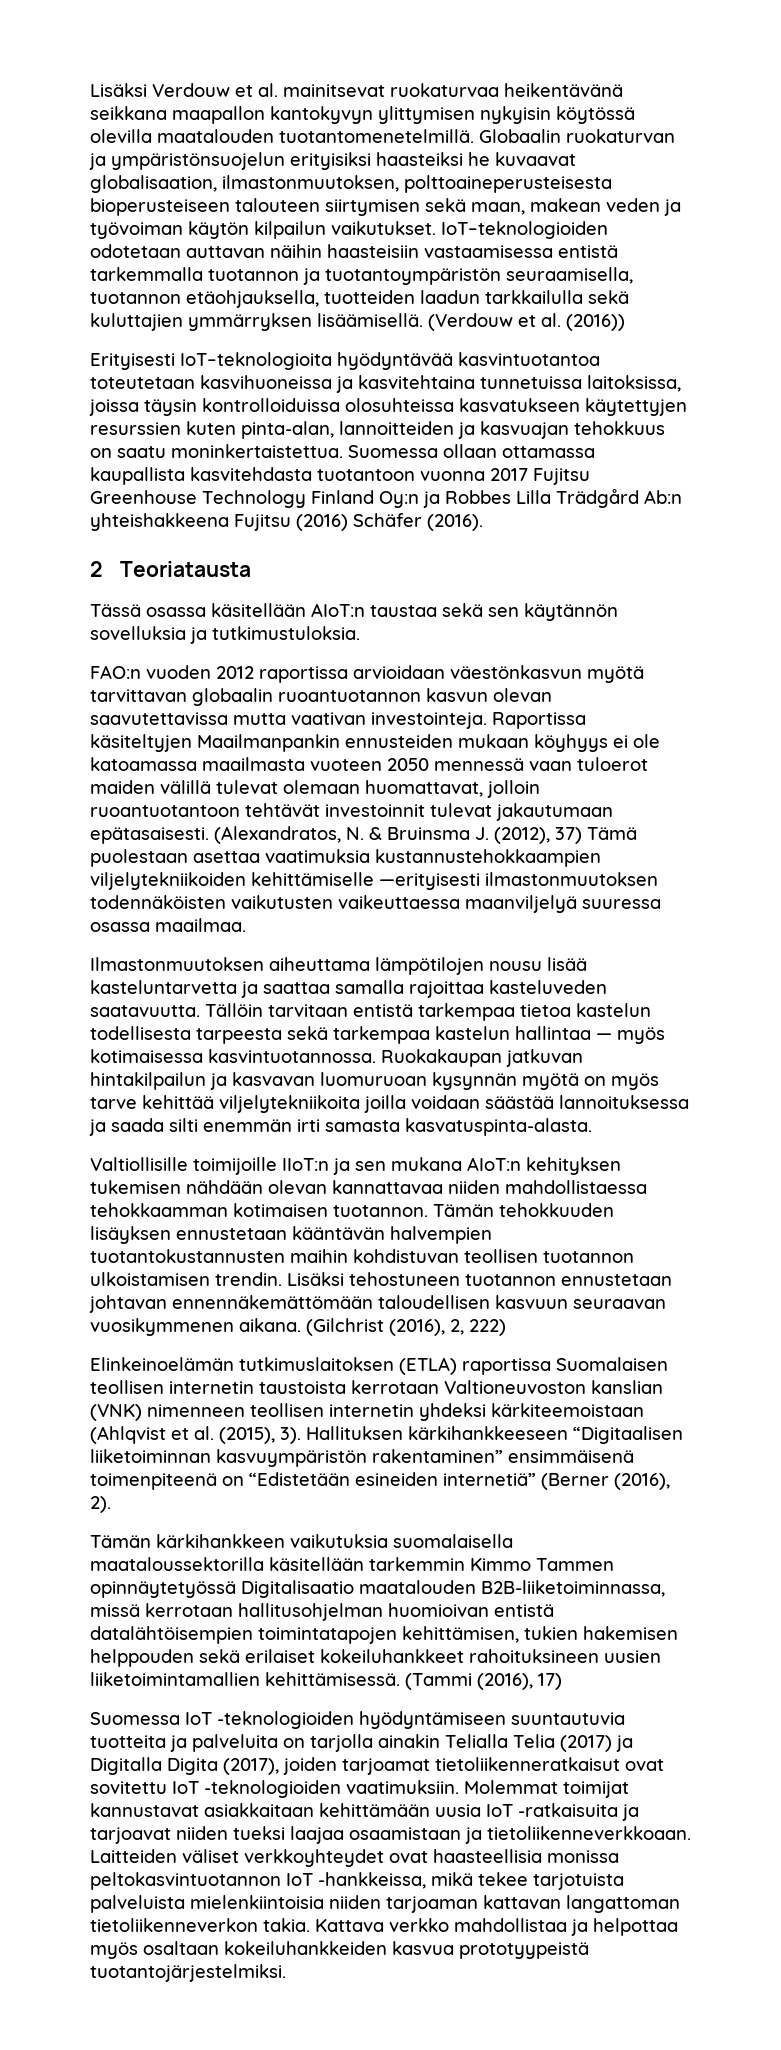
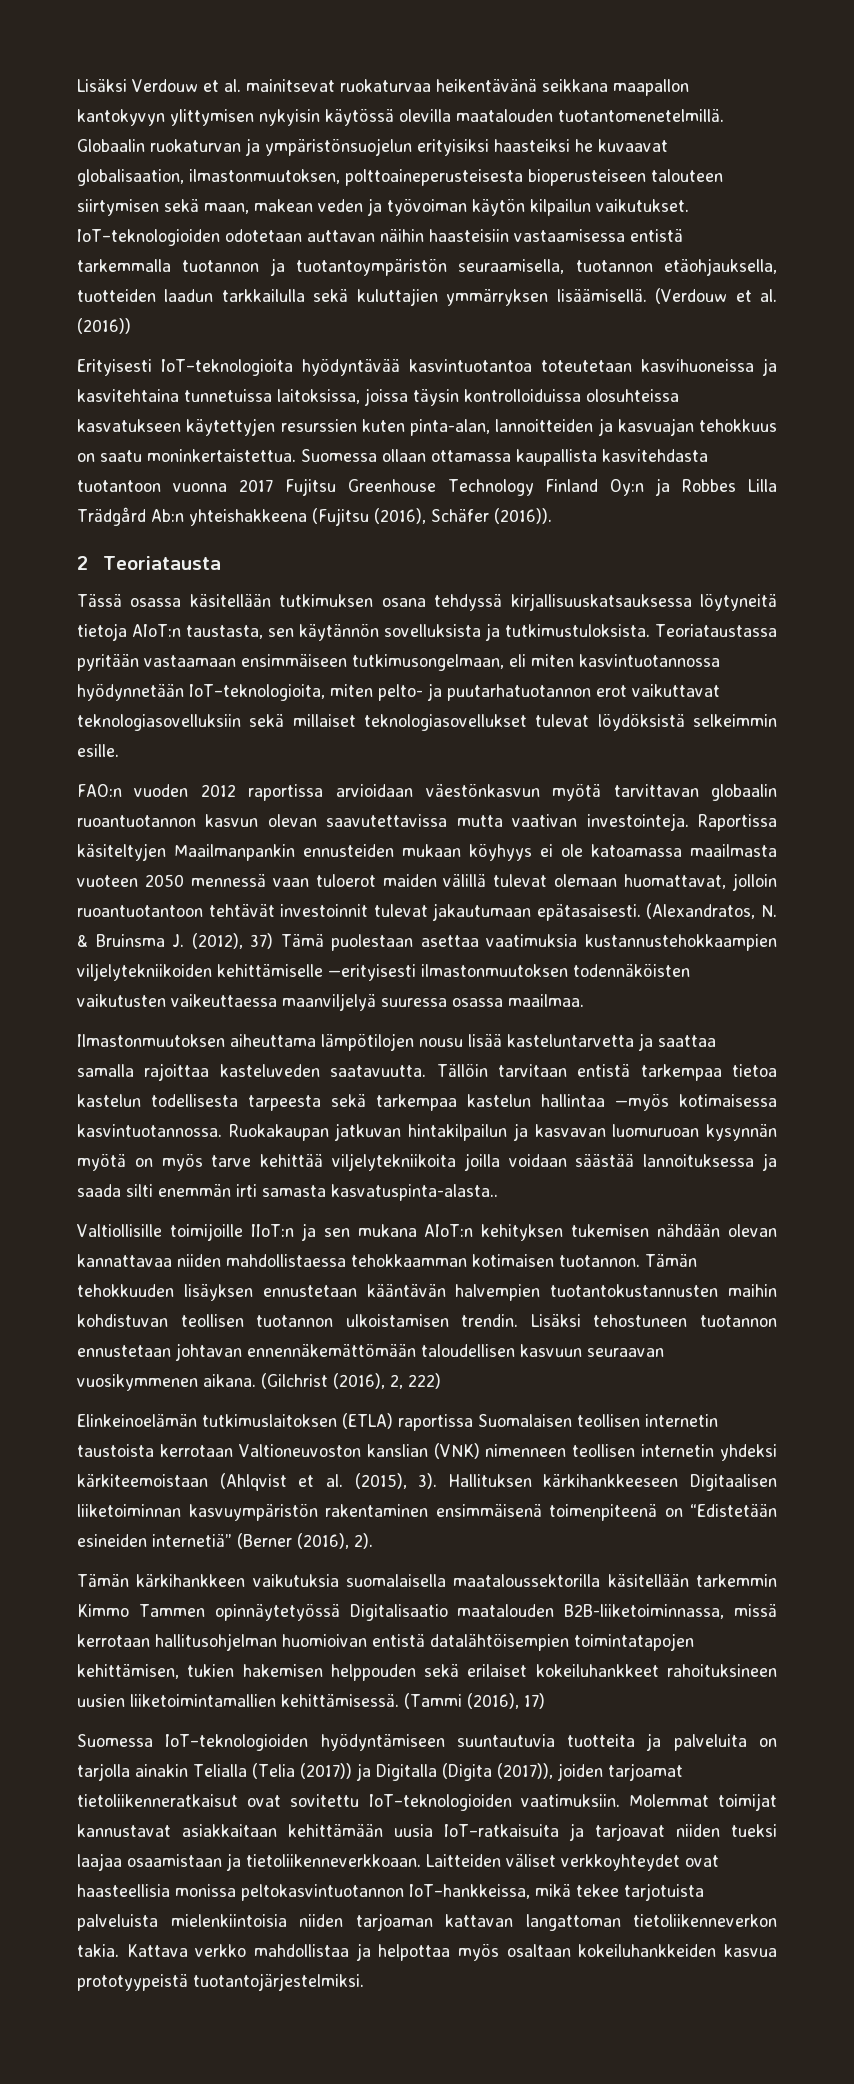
- Lisäksi Verdouw et al. mainitsevat ruokaturvaa heikentävänä seikkana maapallon kantokyvyn ylittymisen nykyisin köytössä olevilla maatalouden tuotantomenetelmillä.
+ Lisäksi Verdouw et al. mainitsevat ruokaturvaa heikentävänä seikkana maapallon kantokyvyn ylittymisen nykyisin käytössä olevilla maatalouden tuotantomenetelmillä.
- Suomessa ollaan ottamassa kaupallista kasvitehdasta tuotantoon vuonna 2017 Fujitsu Greenhouse Technology Finland Oy:n ja Robbes Lilla Trädgård Ab:n yhteishakkeena Fujitsu (2016) Schäfer (2016).
+ Suomessa ollaan ottamassa kaupallista kasvitehdasta tuotantoon vuonna 2017 Fujitsu Greenhouse Technology Finland Oy:n ja Robbes Lilla Trädgård Ab:n yhteishakkeena (Fujitsu (2016), Schäfer (2016)).
- Tässä osassa käsitellään AIoT:n taustaa sekä sen käytännön sovelluksia ja tutkimustuloksia.
+ Tässä osassa käsitellään tutkimuksen osana tehdyssä kirjallisuuskatsauksessa löytyneitä tietoja AIoT:n taustasta, sen käytännön sovelluksista ja tutkimustuloksista. Teoriataustassa pyritään vastaamaan ensimmäiseen tutkimusongelmaan, eli miten kasvintuotannossa hyödynnetään IoT–teknologioita, miten pelto- ja puutarhatuotannon erot vaikuttavat teknologiasovelluksiin sekä millaiset teknologiasovellukset tulevat löydöksistä selkeimmin esille.
- Tällöin tarvitaan entistä tarkempaa tietoa kastelun todellisesta tarpeesta sekä tarkempaa kastelun hallintaa — myös kotimaisessa kasvintuotannossa.
+ Tällöin tarvitaan entistä tarkempaa tietoa kastelun todellisesta tarpeesta sekä tarkempaa kastelun hallintaa —myös kotimaisessa kasvintuotannossa.
- Ruokakaupan jatkuvan hintakilpailun ja kasvavan luomuruoan kysynnän myötä on myös tarve kehittää viljelytekniikoita joilla voidaan säästää lannoituksessa ja saada silti enemmän irti samasta kasvatuspinta-alasta.
+ Ruokakaupan jatkuvan hintakilpailun ja kasvavan luomuruoan kysynnän myötä on myös tarve kehittää viljelytekniikoita joilla voidaan säästää lannoituksessa ja saada silti enemmän irti samasta kasvatuspinta-alasta..
- Hallituksen kärkihankkeeseen “Digitaalisen liiketoiminnan kasvuympäristön rakentaminen” ensimmäisenä toimenpiteenä on “Edistetään esineiden internetiä” (Berner (2016), 2).
+ Hallituksen kärkihankkeeseen Digitaalisen liiketoiminnan kasvuympäristön rakentaminen ensimmäisenä toimenpiteenä on “Edistetään esineiden internetiä” (Berner (2016), 2).
- Suomessa IoT -teknologioiden hyödyntämiseen suuntautuvia tuotteita ja palveluita on tarjolla ainakin Telialla Telia (2017) ja Digitalla Digita (2017), joiden tarjoamat tietoliikenneratkaisut ovat sovitettu IoT -teknologioiden vaatimuksiin.
+ Suomessa IoT–teknologioiden hyödyntämiseen suuntautuvia tuotteita ja palveluita on tarjolla ainakin Telialla (Telia (2017)) ja Digitalla (Digita (2017)), joiden tarjoamat tietoliikenneratkaisut ovat sovitettu IoT–teknologioiden vaatimuksiin.
- Molemmat toimijat kannustavat asiakkaitaan kehittämään uusia IoT -ratkaisuita ja tarjoavat niiden tueksi laajaa osaamistaan ja tietoliikenneverkkoaan.
+ Molemmat toimijat kannustavat asiakkaitaan kehittämään uusia IoT–ratkaisuita ja tarjoavat niiden tueksi laajaa osaamistaan ja tietoliikenneverkkoaan.
- Laitteiden väliset verkkoyhteydet ovat haasteellisia monissa peltokasvintuotannon IoT -hankkeissa, mikä tekee tarjotuista palveluista mielenkiintoisia niiden tarjoaman kattavan langattoman tietoliikenneverkon takia.
+ Laitteiden väliset verkkoyhteydet ovat haasteellisia monissa peltokasvintuotannon IoT–hankkeissa, mikä tekee tarjotuista palveluista mielenkiintoisia niiden tarjoaman kattavan langattoman tietoliikenneverkon takia.

